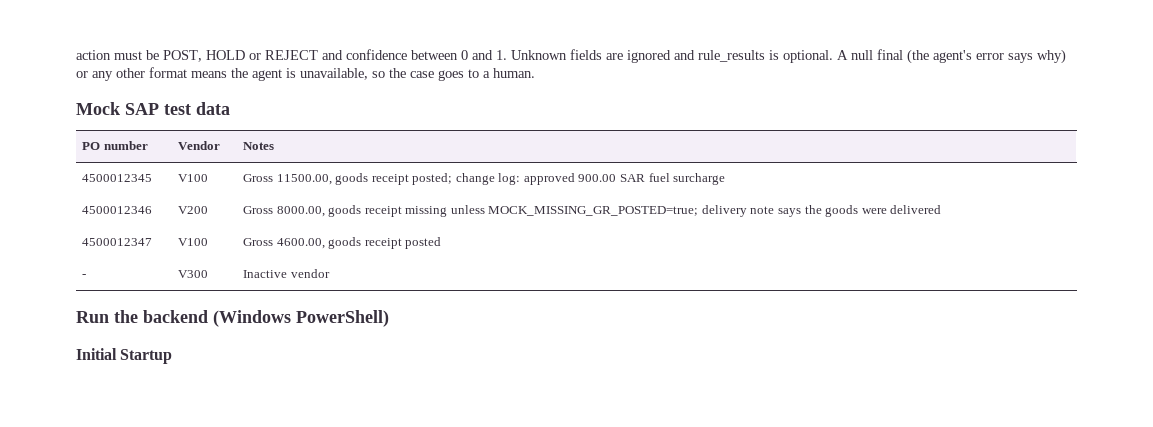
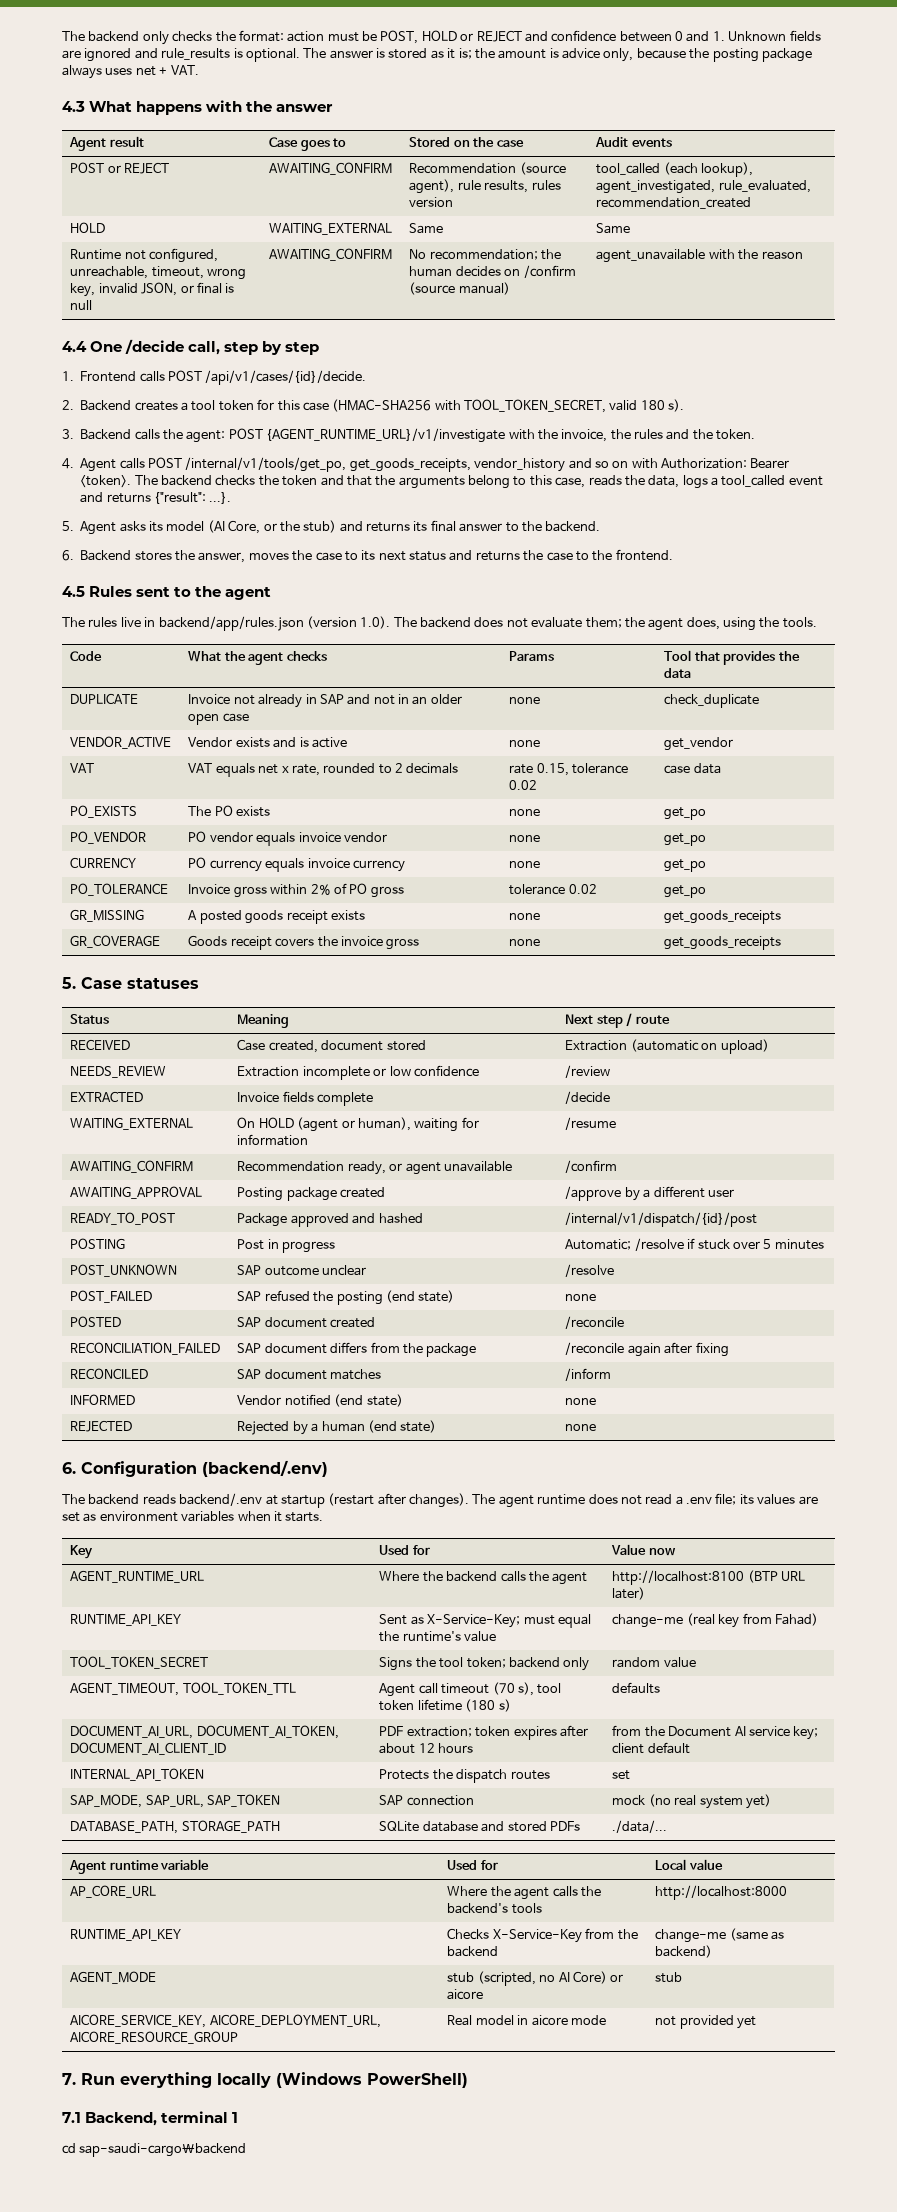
- action must be POST, HOLD or REJECT and confidence between 0 and 1. Unknown fields are ignored and rule_results is optional.
+ The backend only checks the format: action must be POST, HOLD or REJECT and confidence between 0 and 1. Unknown fields are ignored and rule_results is optional.
- A null final (the agent's error says why) or any other format means the agent is unavailable, so the case goes to a human.
- Mock SAP test data
- PO number | Vendor | Notes
- 4500012345 | V100 | Gross 11500.00, goods receipt posted; change log: approved 900.00 SAR fuel surcharge
- 4500012346 | V200 | Gross 8000.00, goods receipt missing unless MOCK_MISSING_GR_POSTED=true; delivery note says the goods were delivered
- 4500012347 | V100 | Gross 4600.00, goods receipt posted
- - | V300 | Inactive vendor
- Run the backend (Windows PowerShell)
- Initial Startup
+ The answer is stored as it is; the amount is advice only, because the posting package always uses net + VAT.
+ 4.3 What happens with the answer
+ Agent result | Case goes to | Stored on the case | Audit events
+ POST or REJECT | AWAITING_CONFIRM | Recommendation (source agent), rule results, rules version | tool_called (each lookup), agent_investigated, rule_evaluated, recommendation_created
+ HOLD | WAITING_EXTERNAL | Same | Same
+ Runtime not configured, unreachable, timeout, wrong key, invalid JSON, or final is null | AWAITING_CONFIRM | No recommendation; the human decides on /confirm (source manual) | agent_unavailable with the reason
+ 4.4 One /decide call, step by step
+ 1. Frontend calls POST /api/v1/cases/{id}/decide.
+ 2. Backend creates a tool token for this case (HMAC-SHA256 with TOOL_TOKEN_SECRET, valid 180 s).
+ 3. Backend calls the agent: POST {AGENT_RUNTIME_URL}/v1/investigate with the invoice, the rules and the token.
+ 4. Agent calls POST /internal/v1/tools/get_po, get_goods_receipts, vendor_history and so on with Authorization: Bearer <token>. The backend checks the token and that the arguments belong to this case, reads the data, logs a tool_called event and returns {"result": ...}.
+ 5. Agent asks its model (AI Core, or the stub) and returns its final answer to the backend.
+ 6. Backend stores the answer, moves the case to its next status and returns the case to the frontend.
+ 4.5 Rules sent to the agent
+ The rules live in backend/app/rules.json (version 1.0). The backend does not evaluate them; the agent does, using the tools.
+ Code | What the agent checks | Params | Tool that provides the data
+ DUPLICATE | Invoice not already in SAP and not in an older open case | none | check_duplicate
+ VENDOR_ACTIVE | Vendor exists and is active | none | get_vendor
+ VAT | VAT equals net x rate, rounded to 2 decimals | rate 0.15, tolerance 0.02 | case data
+ PO_EXISTS | The PO exists | none | get_po
+ PO_VENDOR | PO vendor equals invoice vendor | none | get_po
+ CURRENCY | PO currency equals invoice currency | none | get_po
+ PO_TOLERANCE | Invoice gross within 2% of PO gross | tolerance 0.02 | get_po
+ GR_MISSING | A posted goods receipt exists | none | get_goods_receipts
+ GR_COVERAGE | Goods receipt covers the invoice gross | none | get_goods_receipts
+ 5. Case statuses
+ Status | Meaning | Next step / route
+ RECEIVED | Case created, document stored | Extraction (automatic on upload)
+ NEEDS_REVIEW | Extraction incomplete or low confidence | /review
+ EXTRACTED | Invoice fields complete | /decide
+ WAITING_EXTERNAL | On HOLD (agent or human), waiting for information | /resume
+ AWAITING_CONFIRM | Recommendation ready, or agent unavailable | /confirm
+ AWAITING_APPROVAL | Posting package created | /approve by a different user
+ READY_TO_POST | Package approved and hashed | /internal/v1/dispatch/{id}/post
+ POSTING | Post in progress | Automatic; /resolve if stuck over 5 minutes
+ POST_UNKNOWN | SAP outcome unclear | /resolve
+ POST_FAILED | SAP refused the posting (end state) | none
+ POSTED | SAP document created | /reconcile
+ RECONCILIATION_FAILED | SAP document differs from the package | /reconcile again after fixing
+ RECONCILED | SAP document matches | /inform
+ INFORMED | Vendor notified (end state) | none
+ REJECTED | Rejected by a human (end state) | none
+ 6. Configuration (backend/.env)
+ The backend reads backend/.env at startup (restart after changes). The agent runtime does not read a .env file; its values are set as environment variables when it starts.
+ Key | Used for | Value now
+ AGENT_RUNTIME_URL | Where the backend calls the agent | http://localhost:8100 (BTP URL later)
+ RUNTIME_API_KEY | Sent as X-Service-Key; must equal the runtime's value | change-me (real key from Fahad)
+ TOOL_TOKEN_SECRET | Signs the tool token; backend only | random value
+ AGENT_TIMEOUT, TOOL_TOKEN_TTL | Agent call timeout (70 s), tool token lifetime (180 s) | defaults
+ DOCUMENT_AI_URL, DOCUMENT_AI_TOKEN, DOCUMENT_AI_CLIENT_ID | PDF extraction; token expires after about 12 hours | from the Document AI service key; client default
+ INTERNAL_API_TOKEN | Protects the dispatch routes | set
+ SAP_MODE, SAP_URL, SAP_TOKEN | SAP connection | mock (no real system yet)
+ DATABASE_PATH, STORAGE_PATH | SQLite database and stored PDFs | ./data/...
+ Agent runtime variable | Used for | Local value
+ AP_CORE_URL | Where the agent calls the backend's tools | http://localhost:8000
+ RUNTIME_API_KEY | Checks X-Service-Key from the backend | change-me (same as backend)
+ AGENT_MODE | stub (scripted, no AI Core) or aicore | stub
+ AICORE_SERVICE_KEY, AICORE_DEPLOYMENT_URL, AICORE_RESOURCE_GROUP | Real model in aicore mode | not provided yet
+ 7. Run everything locally (Windows PowerShell)
+ 7.1 Backend, terminal 1
+ cd sap-saudi-cargo\backend

